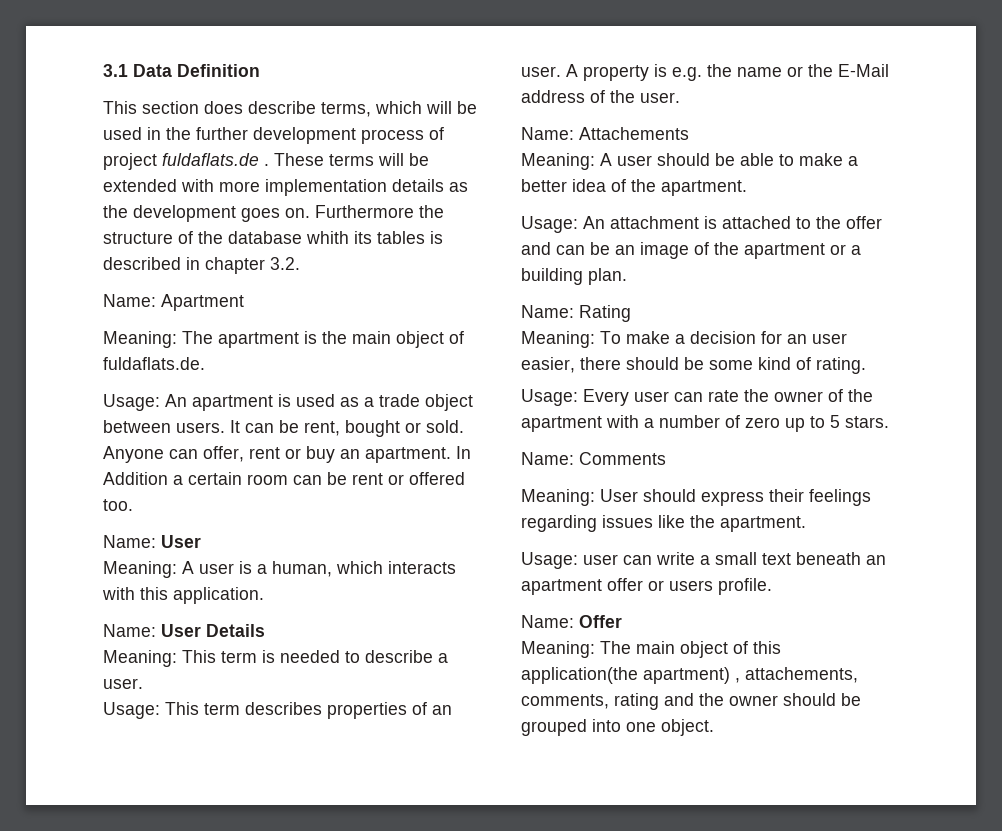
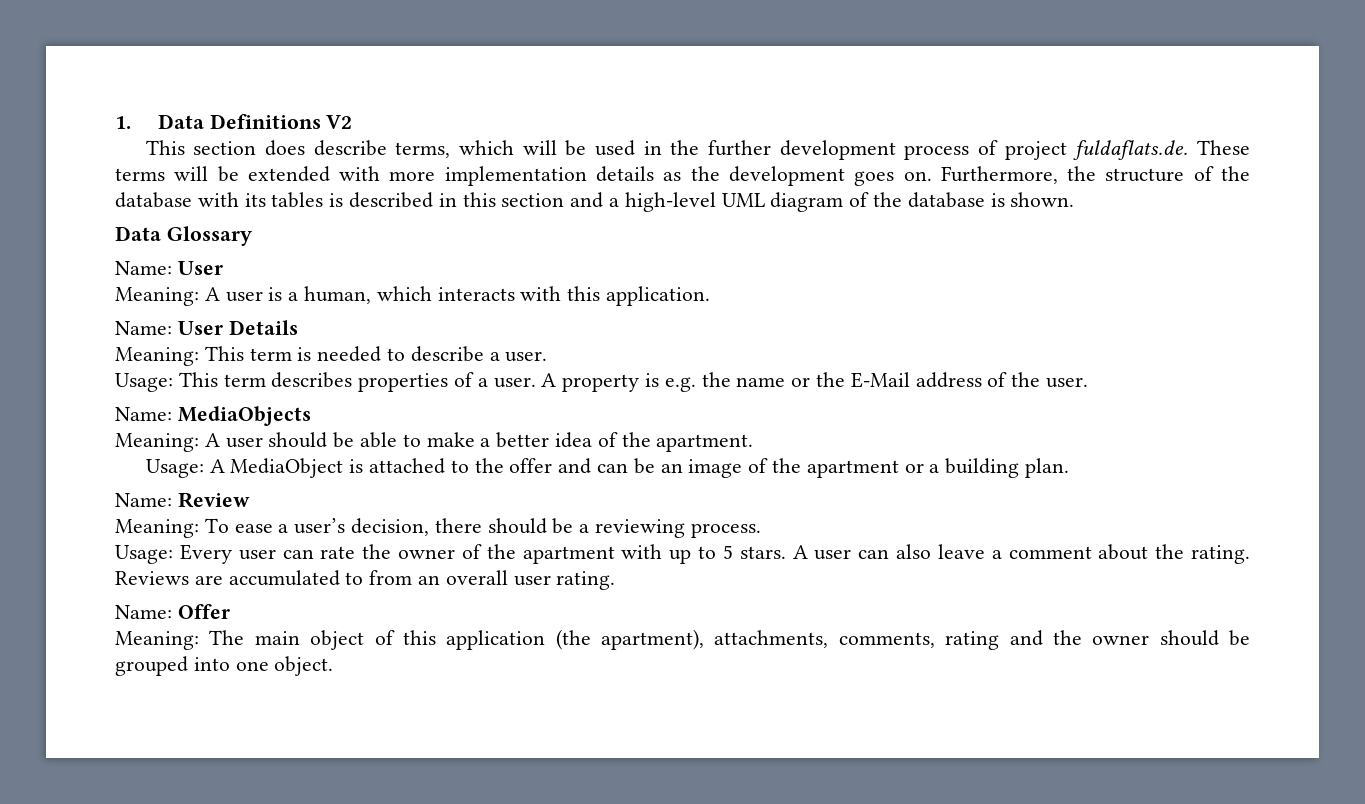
- 3.1 Data Definition
+ 1. Data Definitions V2
- This section does describe terms, which will be used in the further development process of project fuldaflats.de . These terms will be extended with more implementation details as the development goes on.
+ This section does describe terms, which will be used in the further development process of project fuldaflats.de. These terms will be extended with more implementation details as the development goes on.
- Furthermore the structure of the database whith its tables is described in chapter 3.2.
- Name: Apartment
- Meaning: The apartment is the main object of fuldaflats.de.
- Usage: An apartment is used as a trade object between users. It can be rent, bought or sold. Anyone can offer, rent or buy an apartment. In Addition a certain room can be rent or offered too.
+ Furthermore, the structure of the database with its tables is described in this section and a high-level UML diagram of the database is shown.
+ Data Glossary
- Usage: This term describes properties of an user.
+ Usage: This term describes properties of a user.
- Name: Attachements
+ Name: MediaObjects
- Usage: An attachment is attached to the offer and can be an image of the apartment or a building plan.
+ Usage: A MediaObject is attached to the offer and can be an image of the apartment or a building plan.
- Name: Rating
+ Name: Review
- Meaning: To make a decision for an user easier, there should be some kind of rating.
+ Meaning: To ease a user’s decision, there should be a reviewing process.
- Usage: Every user can rate the owner of the apartment with a number of zero up to 5 stars.
- Name: Comments
- Meaning: User should express their feelings regarding issues like the apartment.
- Usage: user can write a small text beneath an apartment offer or users profile.
+ Usage: Every user can rate the owner of the apartment with up to 5 stars. A user can also leave a comment about the rating. Reviews are accumulated to from an overall user rating.
- Meaning: The main object of this application(the apartment) , attachements, comments, rating and the owner should be grouped into one object.
+ Meaning: The main object of this application (the apartment), attachments, comments, rating and the owner should be grouped into one object.

